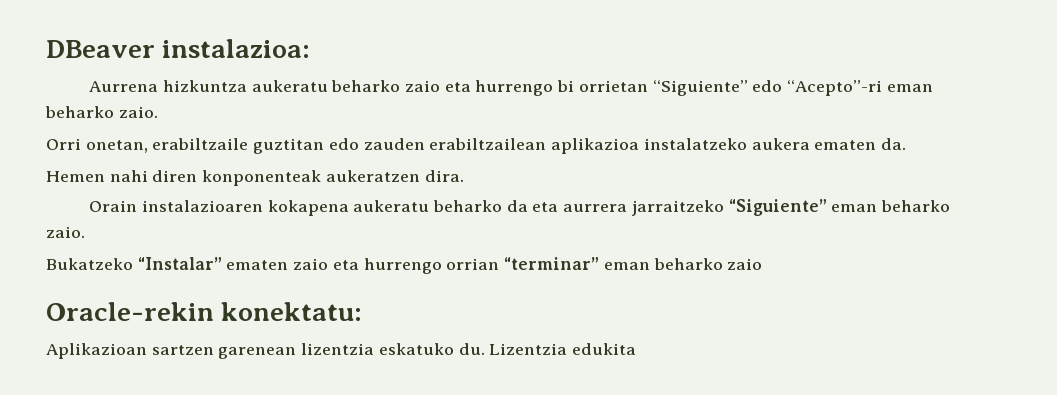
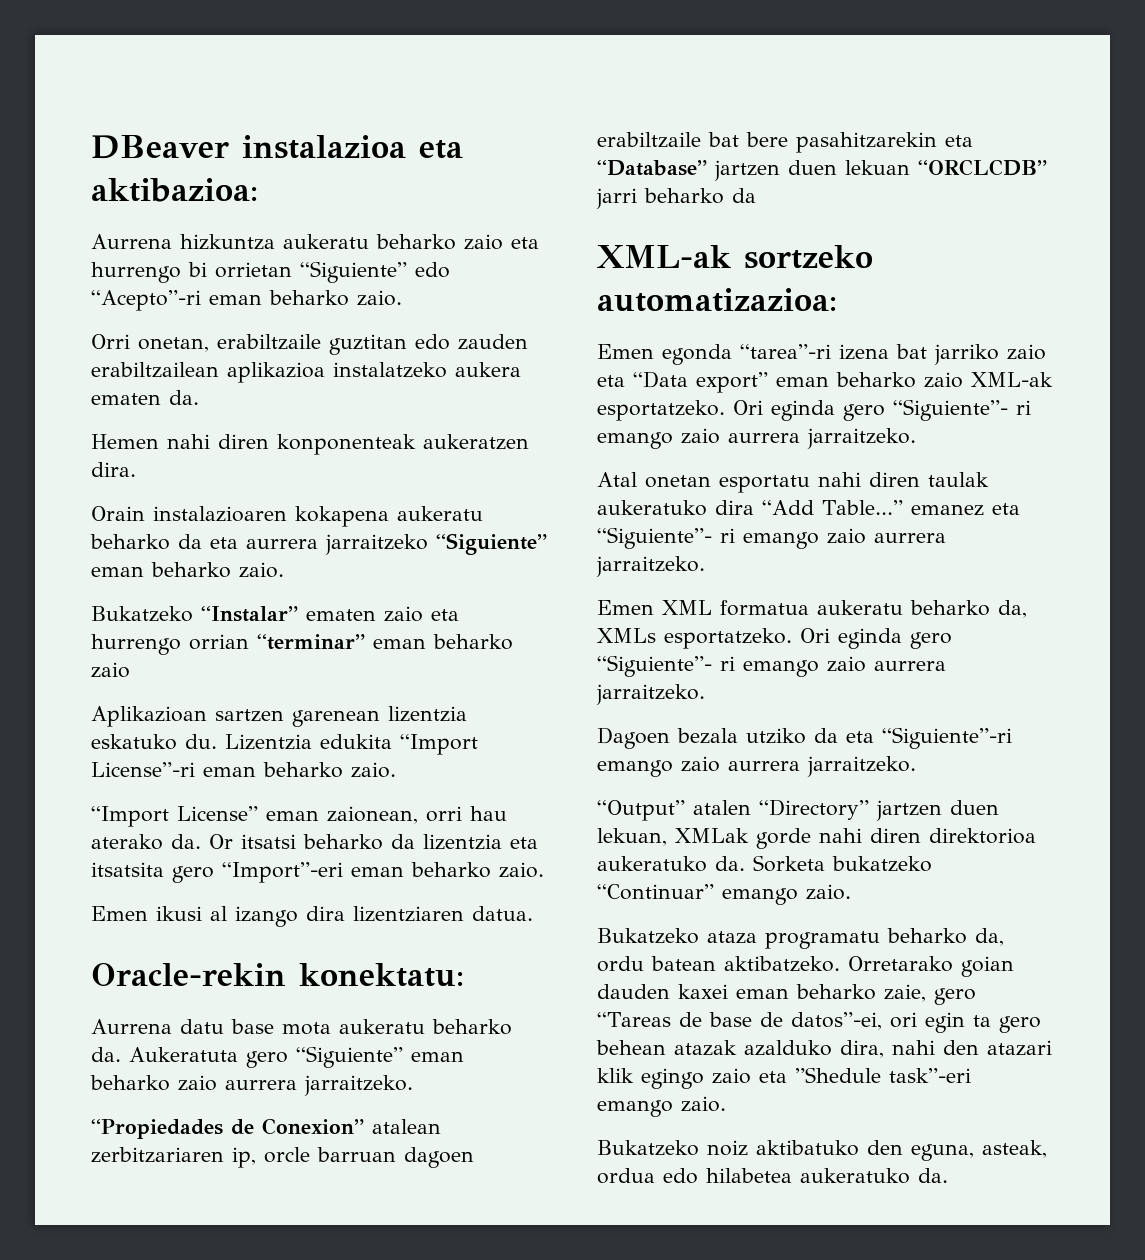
- DBeaver instalazioa:
+ DBeaver instalazioa eta aktibazioa:
- Oracle-rekin konektatu:
- Lizentzia edukita
+ Lizentzia edukita “Import License”-ri eman beharko zaio.
+ “Import License” eman zaionean, orri hau aterako da. Or itsatsi beharko da lizentzia eta itsatsita gero “Import”-eri eman beharko zaio.
+ Emen ikusi al izango dira lizentziaren datua.
+ Oracle-rekin konektatu:
+ Aurrena datu base mota aukeratu beharko da. Aukeratuta gero “Siguiente” eman beharko zaio aurrera jarraitzeko.
+ “Propiedades de Conexion” atalean zerbitzariaren ip, orcle barruan dagoen erabiltzaile bat bere pasahitzarekin eta “Database” jartzen duen lekuan “ORCLCDB” jarri beharko da
+ XML-ak sortzeko automatizazioa:
+ Emen egonda “tarea”-ri izena bat jarriko zaio eta “Data export” eman beharko zaio XML-ak esportatzeko. Ori eginda gero “Siguiente”- ri emango zaio aurrera jarraitzeko.
+ Atal onetan esportatu nahi diren taulak aukeratuko dira “Add Table...” emanez eta “Siguiente”- ri emango zaio aurrera jarraitzeko.
+ Emen XML formatua aukeratu beharko da, XMLs esportatzeko. Ori eginda gero “Siguiente”- ri emango zaio aurrera jarraitzeko.
+ Dagoen bezala utziko da eta “Siguiente”-ri emango zaio aurrera jarraitzeko.
+ “Output” atalen “Directory” jartzen duen lekuan, XMLak gorde nahi diren direktorioa aukeratuko da. Sorketa bukatzeko “Continuar” emango zaio.
+ Bukatzeko ataza programatu beharko da, ordu batean aktibatzeko. Orretarako goian dauden kaxei eman beharko zaie, gero “Tareas de base de datos”-ei, ori egin ta gero behean atazak azalduko dira, nahi den atazari klik egingo zaio eta ”Shedule task”-eri emango zaio.
+ Bukatzeko noiz aktibatuko den eguna, asteak, ordua edo hilabetea aukeratuko da.

